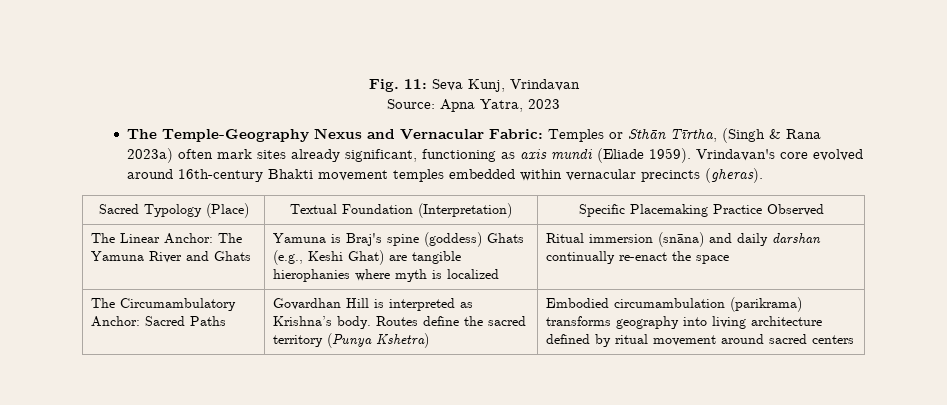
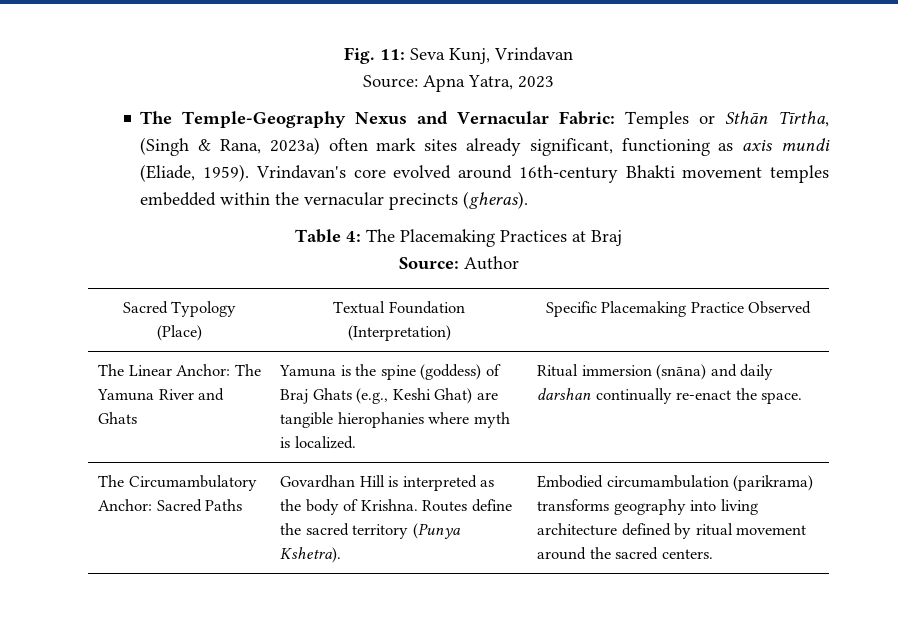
- The Temple-Geography Nexus and Vernacular Fabric: Temples or Sthān Tīrtha, (Singh & Rana 2023a) often mark sites already significant, functioning as axis mundi (Eliade 1959).
+ The Temple-Geography Nexus and Vernacular Fabric: Temples or Sthān Tīrtha, (Singh & Rana, 2023a) often mark sites already significant, functioning as axis mundi (Eliade, 1959).
- Vrindavan's core evolved around 16th-century Bhakti movement temples embedded within vernacular precincts (gheras).
+ Vrindavan's core evolved around 16th-century Bhakti movement temples embedded within the vernacular precincts (gheras).
+ Table 4: The Placemaking Practices at Braj
+ Source: Author
- The Linear Anchor: The Yamuna River and Ghats | Yamuna is Braj's spine (goddess) Ghats (e.g., Keshi Ghat) are tangible hierophanies where myth is localized | Ritual immersion (snāna) and daily darshan continually re-enact the space
+ The Linear Anchor: The Yamuna River and Ghats | Yamuna is the spine (goddess) of Braj Ghats (e.g., Keshi Ghat) are tangible hierophanies where myth is localized. | Ritual immersion (snāna) and daily darshan continually re-enact the space.
- The Circumambulatory Anchor: Sacred Paths | Govardhan Hill is interpreted as Krishna’s body. Routes define the sacred territory (Punya Kshetra) | Embodied circumambulation (parikrama) transforms geography into living architecture defined by ritual movement around sacred centers
+ The Circumambulatory Anchor: Sacred Paths | Govardhan Hill is interpreted as the body of Krishna. Routes define the sacred territory (Punya Kshetra). | Embodied circumambulation (parikrama) transforms geography into living architecture defined by ritual movement around the sacred centers.

